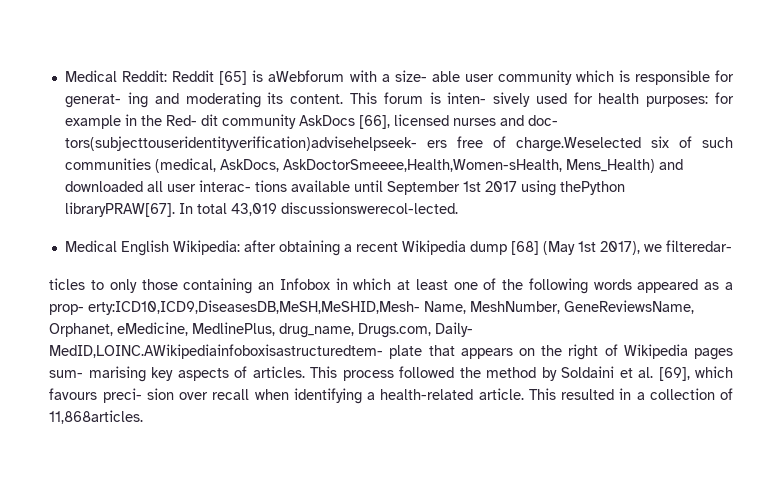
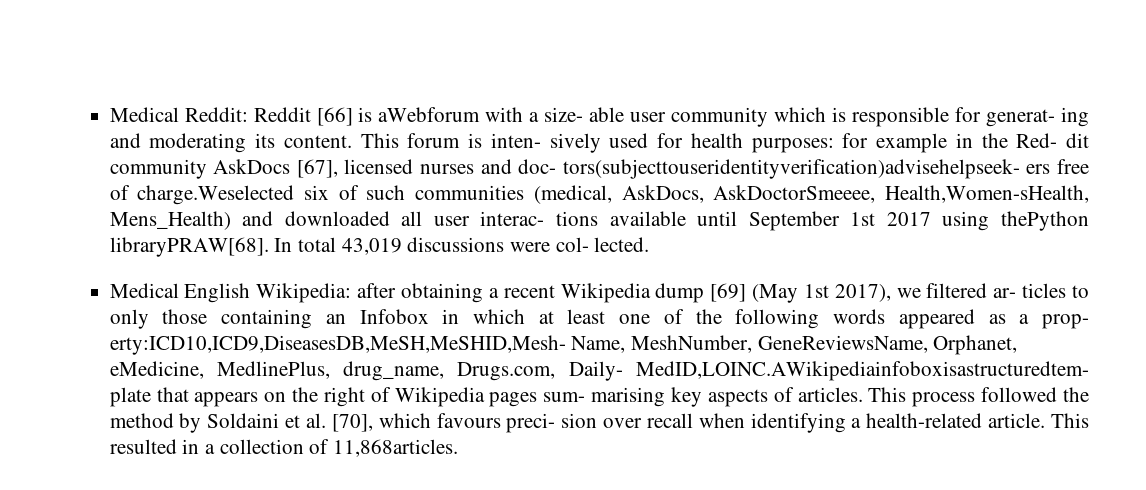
- Medical Reddit: Reddit [65] is aWebforum with a size- able user community which is responsible for generat- ing and moderating its content.
+ Medical Reddit: Reddit [66] is aWebforum with a size- able user community which is responsible for generat- ing and moderating its content.
- This forum is inten- sively used for health purposes: for example in the Red- dit community AskDocs [66], licensed nurses and doc- tors(subjecttouseridentityverification)advisehelpseek- ers free of charge.Weselected six of such communities (medical, AskDocs, AskDoctorSmeeee,Health,Women-sHealth, Mens_Health) and downloaded all user interac- tions available until September 1st 2017 using thePython libraryPRAW[67].
+ This forum is inten- sively used for health purposes: for example in the Red- dit community AskDocs [67], licensed nurses and doc- tors(subjecttouseridentityverification)advisehelpseek- ers free of charge.Weselected six of such communities (medical, AskDocs, AskDoctorSmeeee, Health,Women-sHealth, Mens_Health) and downloaded all user interac- tions available until September 1st 2017 using thePython libraryPRAW[68].
- In total 43,019 discussionswerecol-lected.
+ In total 43,019 discussions were col- lected.
- Medical English Wikipedia: after obtaining a recent Wikipedia dump [68] (May 1st 2017), we filteredar-
- ticles to only those containing an Infobox in which at least one of the following words appeared as a prop- erty:ICD10,ICD9,DiseasesDB,MeSH,MeSHID,Mesh- Name, MeshNumber, GeneReviewsName, Orphanet, eMedicine, MedlinePlus, drug_name, Drugs.com, Daily- MedID,LOINC.AWikipediainfoboxisastructuredtem- plate that appears on the right of Wikipedia pages sum- marising key aspects of articles.
+ Medical English Wikipedia: after obtaining a recent Wikipedia dump [69] (May 1st 2017), we filtered ar- ticles to only those containing an Infobox in which at least one of the following words appeared as a prop- erty:ICD10,ICD9,DiseasesDB,MeSH,MeSHID,Mesh- Name, MeshNumber, GeneReviewsName, Orphanet, eMedicine, MedlinePlus, drug_name, Drugs.com, Daily- MedID,LOINC.AWikipediainfoboxisastructuredtem- plate that appears on the right of Wikipedia pages sum- marising key aspects of articles.
- This process followed the method by Soldaini et al. [69], which favours preci- sion over recall when identifying a health-related article.
+ This process followed the method by Soldaini et al. [70], which favours preci- sion over recall when identifying a health-related article.

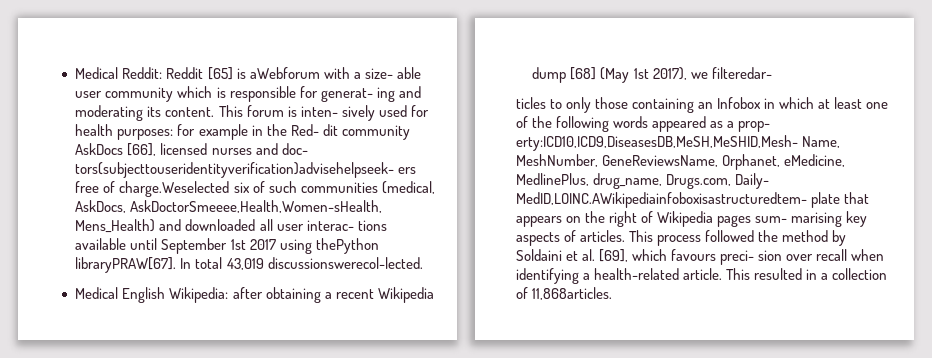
- Medical Reddit: Reddit [66] is aWebforum with a size- able user community which is responsible for generat- ing and moderating its content.
+ Medical Reddit: Reddit [65] is aWebforum with a size- able user community which is responsible for generat- ing and moderating its content.
- This forum is inten- sively used for health purposes: for example in the Red- dit community AskDocs [67], licensed nurses and doc- tors(subjecttouseridentityverification)advisehelpseek- ers free of charge.Weselected six of such communities (medical, AskDocs, AskDoctorSmeeee, Health,Women-sHealth, Mens_Health) and downloaded all user interac- tions available until September 1st 2017 using thePython libraryPRAW[68].
+ This forum is inten- sively used for health purposes: for example in the Red- dit community AskDocs [66], licensed nurses and doc- tors(subjecttouseridentityverification)advisehelpseek- ers free of charge.Weselected six of such communities (medical, AskDocs, AskDoctorSmeeee,Health,Women-sHealth, Mens_Health) and downloaded all user interac- tions available until September 1st 2017 using thePython libraryPRAW[67].
- In total 43,019 discussions were col- lected.
+ In total 43,019 discussionswerecol-lected.
- Medical English Wikipedia: after obtaining a recent Wikipedia dump [69] (May 1st 2017), we filtered ar- ticles to only those containing an Infobox in which at least one of the following words appeared as a prop- erty:ICD10,ICD9,DiseasesDB,MeSH,MeSHID,Mesh- Name, MeshNumber, GeneReviewsName, Orphanet, eMedicine, MedlinePlus, drug_name, Drugs.com, Daily- MedID,LOINC.AWikipediainfoboxisastructuredtem- plate that appears on the right of Wikipedia pages sum- marising key aspects of articles.
+ Medical English Wikipedia: after obtaining a recent Wikipedia dump [68] (May 1st 2017), we filteredar-
+ ticles to only those containing an Infobox in which at least one of the following words appeared as a prop- erty:ICD10,ICD9,DiseasesDB,MeSH,MeSHID,Mesh- Name, MeshNumber, GeneReviewsName, Orphanet, eMedicine, MedlinePlus, drug_name, Drugs.com, Daily- MedID,LOINC.AWikipediainfoboxisastructuredtem- plate that appears on the right of Wikipedia pages sum- marising key aspects of articles.
- This process followed the method by Soldaini et al. [70], which favours preci- sion over recall when identifying a health-related article.
+ This process followed the method by Soldaini et al. [69], which favours preci- sion over recall when identifying a health-related article.

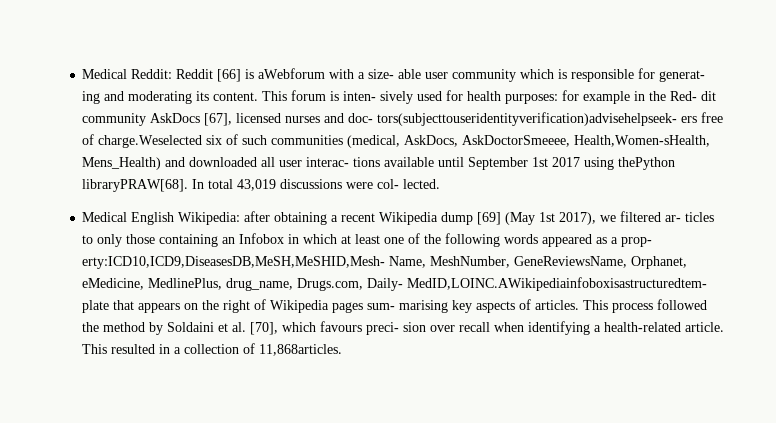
- Medical Reddit: Reddit [65] is aWebforum with a size- able user community which is responsible for generat- ing and moderating its content.
+ Medical Reddit: Reddit [66] is aWebforum with a size- able user community which is responsible for generat- ing and moderating its content.
- This forum is inten- sively used for health purposes: for example in the Red- dit community AskDocs [66], licensed nurses and doc- tors(subjecttouseridentityverification)advisehelpseek- ers free of charge.Weselected six of such communities (medical, AskDocs, AskDoctorSmeeee,Health,Women-sHealth, Mens_Health) and downloaded all user interac- tions available until September 1st 2017 using thePython libraryPRAW[67].
+ This forum is inten- sively used for health purposes: for example in the Red- dit community AskDocs [67], licensed nurses and doc- tors(subjecttouseridentityverification)advisehelpseek- ers free of charge.Weselected six of such communities (medical, AskDocs, AskDoctorSmeeee, Health,Women-sHealth, Mens_Health) and downloaded all user interac- tions available until September 1st 2017 using thePython libraryPRAW[68].
- In total 43,019 discussionswerecol-lected.
+ In total 43,019 discussions were col- lected.
- Medical English Wikipedia: after obtaining a recent Wikipedia dump [68] (May 1st 2017), we filteredar-
- ticles to only those containing an Infobox in which at least one of the following words appeared as a prop- erty:ICD10,ICD9,DiseasesDB,MeSH,MeSHID,Mesh- Name, MeshNumber, GeneReviewsName, Orphanet, eMedicine, MedlinePlus, drug_name, Drugs.com, Daily- MedID,LOINC.AWikipediainfoboxisastructuredtem- plate that appears on the right of Wikipedia pages sum- marising key aspects of articles.
+ Medical English Wikipedia: after obtaining a recent Wikipedia dump [69] (May 1st 2017), we filtered ar- ticles to only those containing an Infobox in which at least one of the following words appeared as a prop- erty:ICD10,ICD9,DiseasesDB,MeSH,MeSHID,Mesh- Name, MeshNumber, GeneReviewsName, Orphanet, eMedicine, MedlinePlus, drug_name, Drugs.com, Daily- MedID,LOINC.AWikipediainfoboxisastructuredtem- plate that appears on the right of Wikipedia pages sum- marising key aspects of articles.
- This process followed the method by Soldaini et al. [69], which favours preci- sion over recall when identifying a health-related article.
+ This process followed the method by Soldaini et al. [70], which favours preci- sion over recall when identifying a health-related article.

